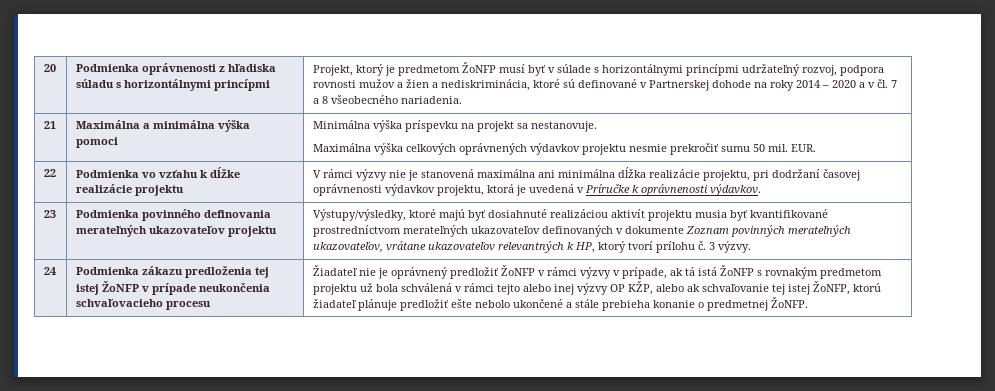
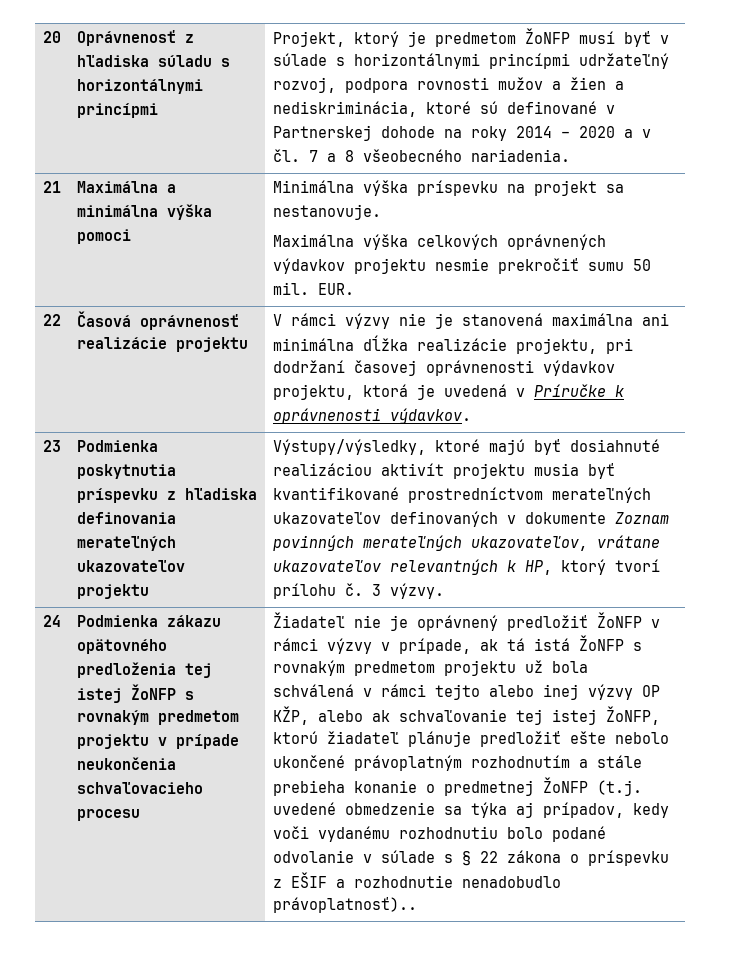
- Podmienka oprávnenosti z hľadiska súladu s horizontálnymi princípmi
+ Oprávnenosť z hľadiska súladu s horizontálnymi princípmi
- 22 | Podmienka vo vzťahu k dĺžke realizácie projektu | V rámci výzvy nie je stanovená maximálna ani minimálna dĺžka realizácie projektu, pri dodržaní časovej oprávnenosti výdavkov projektu, ktorá je uvedená v Príručke k oprávnenosti výdavkov.
+ 22 | Časová oprávnenosť realizácie projektu | V rámci výzvy nie je stanovená maximálna ani minimálna dĺžka realizácie projektu, pri dodržaní časovej oprávnenosti výdavkov projektu, ktorá je uvedená v Príručke k oprávnenosti výdavkov.
- Podmienka povinného definovania merateľných ukazovateľov projektu
+ Podmienka poskytnutia príspevku z hľadiska definovania merateľných ukazovateľov projektu
- Podmienka zákazu predloženia tej istej ŽoNFP v prípade neukončenia schvaľovacieho procesu
+ Podmienka zákazu opätovného predloženia tej istej ŽoNFP s rovnakým predmetom projektu v prípade neukončenia schvaľovacieho procesu
- Žiadateľ nie je oprávnený predložiť ŽoNFP v rámci výzvy v prípade, ak tá istá ŽoNFP s rovnakým predmetom projektu už bola schválená v rámci tejto alebo inej výzvy OP KŽP, alebo ak schvaľovanie tej istej ŽoNFP, ktorú žiadateľ plánuje predložiť ešte nebolo ukončené a stále prebieha konanie o predmetnej ŽoNFP.
+ Žiadateľ nie je oprávnený predložiť ŽoNFP v rámci výzvy v prípade, ak tá istá ŽoNFP s rovnakým predmetom projektu už bola schválená v rámci tejto alebo inej výzvy OP KŽP, alebo ak schvaľovanie tej istej ŽoNFP, ktorú žiadateľ plánuje predložiť ešte nebolo ukončené právoplatným rozhodnutím a stále prebieha konanie o predmetnej ŽoNFP (t.j. uvedené obmedzenie sa týka aj prípadov, kedy voči vydanému rozhodnutiu bolo podané odvolanie v súlade s § 22 zákona o príspevku z EŠIF a rozhodnutie nenadobudlo právoplatnosť)..

